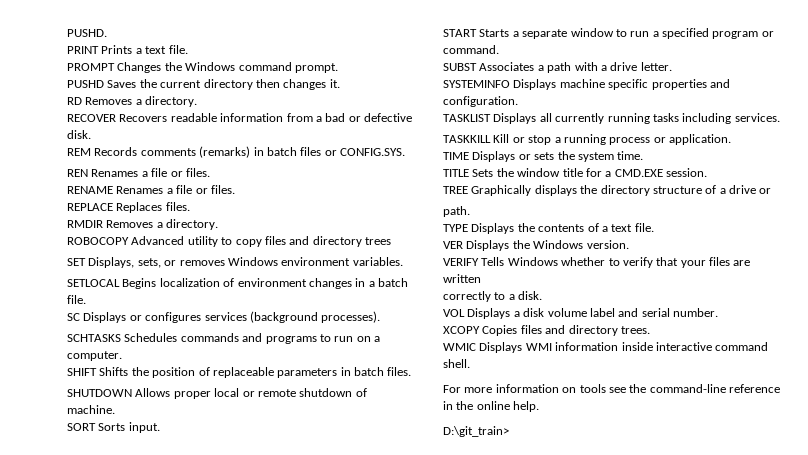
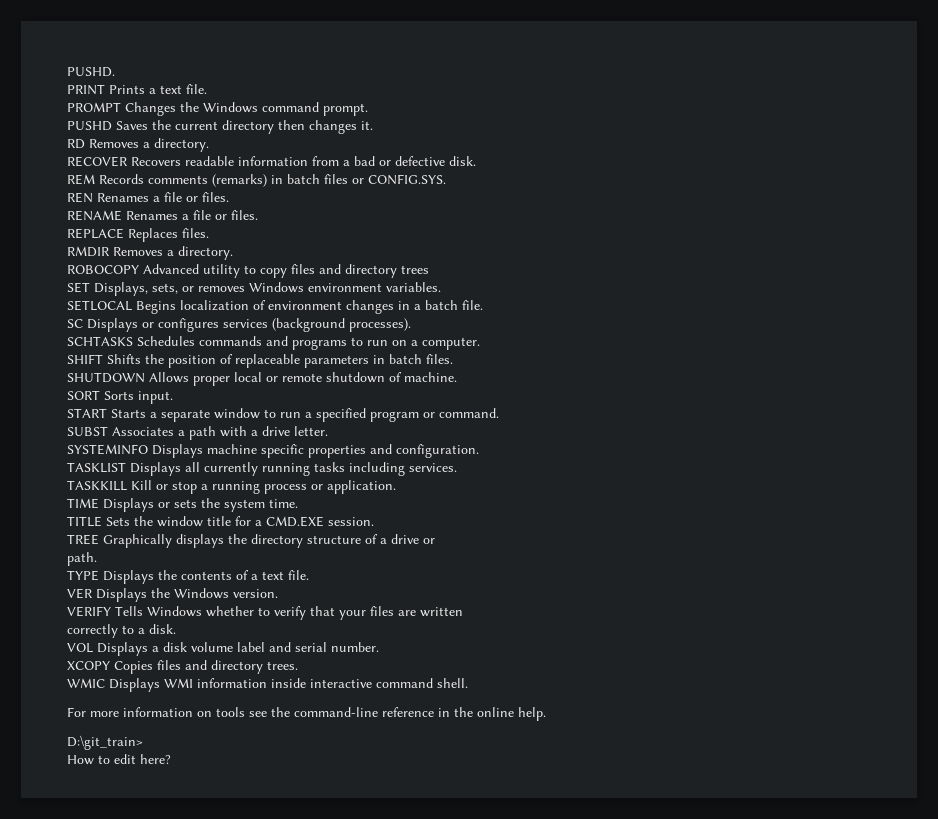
+ How to edit here?

